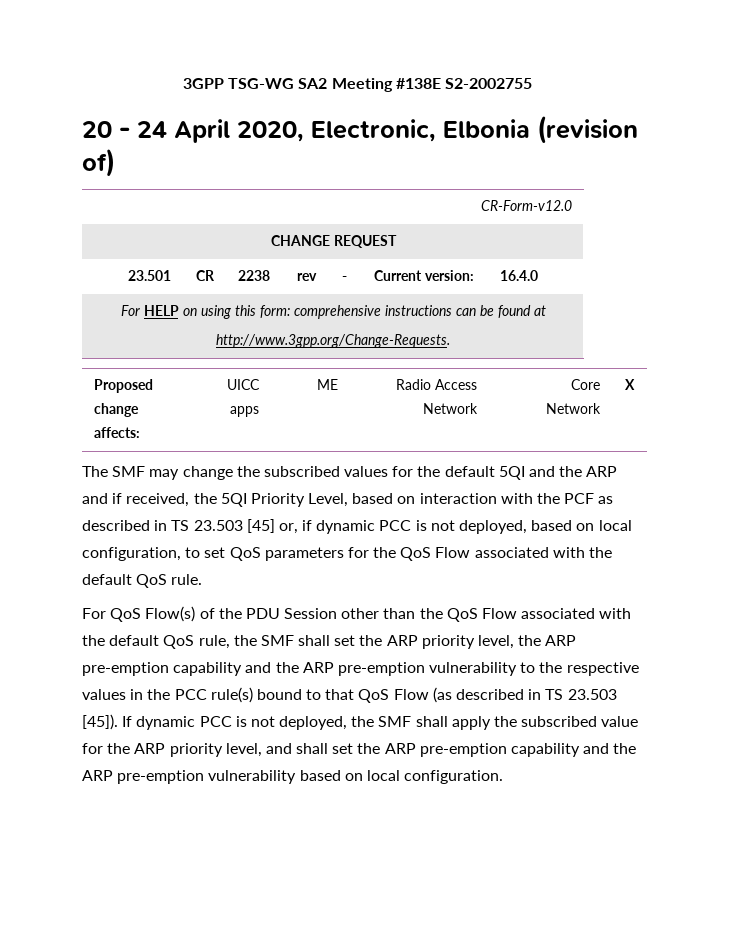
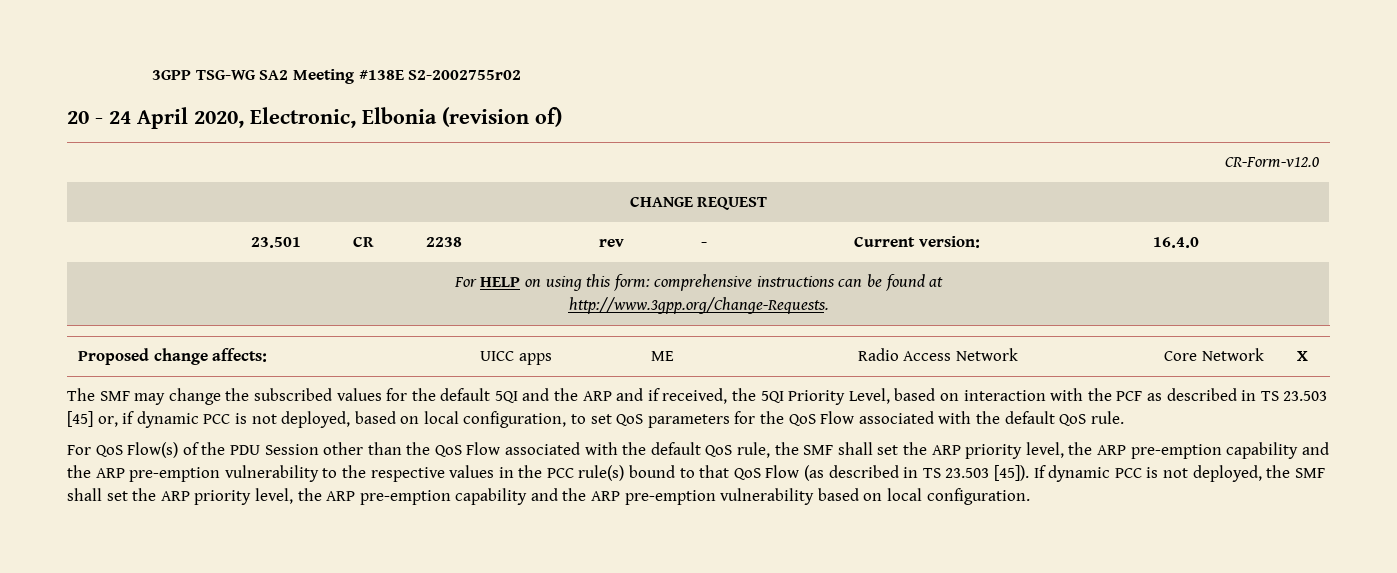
- 3GPP TSG-WG SA2 Meeting #138E S2-2002755
+ 3GPP TSG-WG SA2 Meeting #138E S2-2002755r02
- If dynamic PCC is not deployed, the SMF shall apply the subscribed value for the ARP priority level, and shall set the ARP pre-emption capability and the ARP pre-emption vulnerability based on local configuration.
+ If dynamic PCC is not deployed, the SMF shall set the ARP priority level, the ARP pre-emption capability and the ARP pre-emption vulnerability based on local configuration.

